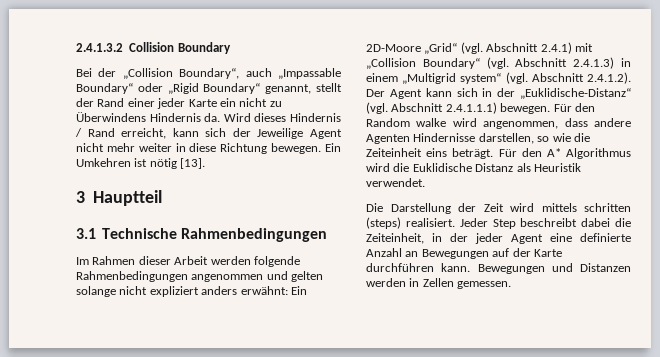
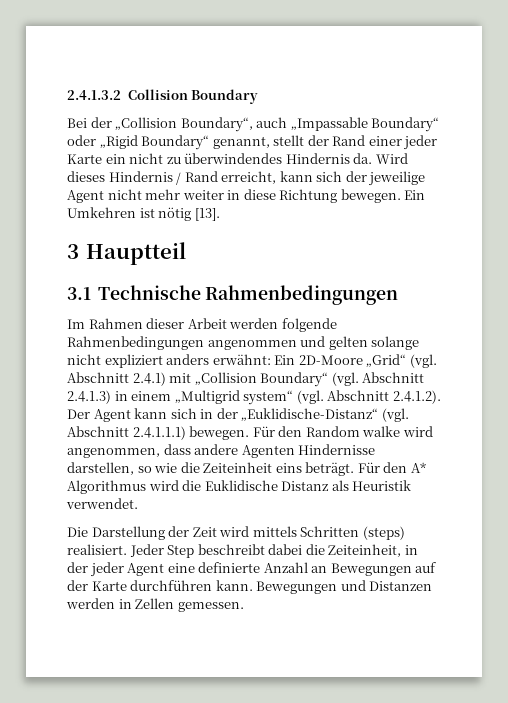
- Bei der „Collision Boundary“, auch „Impassable Boundary“ oder „Rigid Boundary“ genannt, stellt der Rand einer jeder Karte ein nicht zu Überwindens Hindernis da.
+ Bei der „Collision Boundary“, auch „Impassable Boundary“ oder „Rigid Boundary“ genannt, stellt der Rand einer jeder Karte ein nicht zu überwindendes Hindernis da.
- Wird dieses Hindernis / Rand erreicht, kann sich der Jeweilige Agent nicht mehr weiter in diese Richtung bewegen.
+ Wird dieses Hindernis / Rand erreicht, kann sich der jeweilige Agent nicht mehr weiter in diese Richtung bewegen.
- Die Darstellung der Zeit wird mittels schritten (steps) realisiert.
+ Die Darstellung der Zeit wird mittels Schritten (steps) realisiert.

